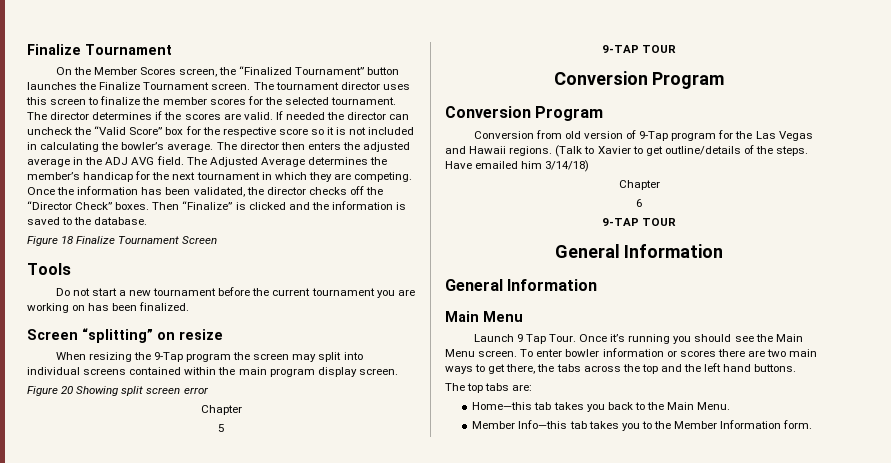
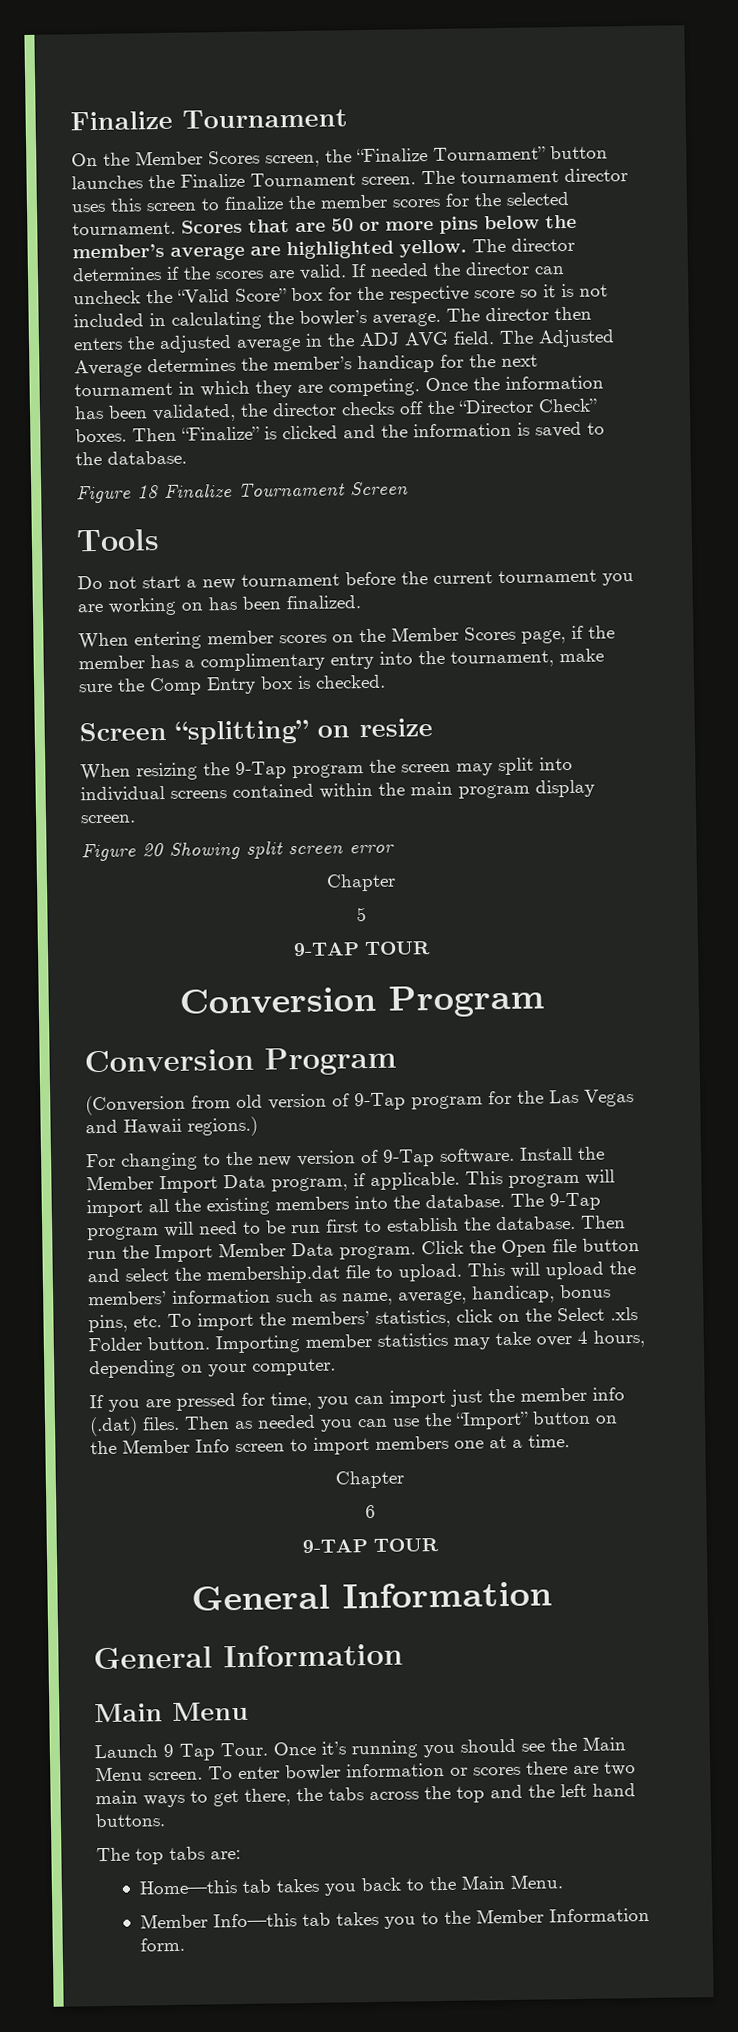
- On the Member Scores screen, the “Finalized Tournament” button launches the Finalize Tournament screen.
+ On the Member Scores screen, the “Finalize Tournament” button launches the Finalize Tournament screen.
+ Scores that are 50 or more pins below the member’s average are highlighted yellow.
+ When entering member scores on the Member Scores page, if the member has a complimentary entry into the tournament, make sure the Comp Entry box is checked.
- Conversion from old version of 9-Tap program for the Las Vegas and Hawaii regions. (Talk to Xavier to get outline/details of the steps. Have emailed him 3/14/18)
+ (Conversion from old version of 9-Tap program for the Las Vegas and Hawaii regions.)
+ For changing to the new version of 9-Tap software. Install the Member Import Data program, if applicable. This program will import all the existing members into the database. The 9-Tap program will need to be run first to establish the database. Then run the Import Member Data program. Click the Open file button and select the membership.dat file to upload. This will upload the members’ information such as name, average, handicap, bonus pins, etc. To import the members’ statistics, click on the Select .xls Folder button. Importing member statistics may take over 4 hours, depending on your computer.
+ If you are pressed for time, you can import just the member info (.dat) files. Then as needed you can use the “Import” button on the Member Info screen to import members one at a time.

